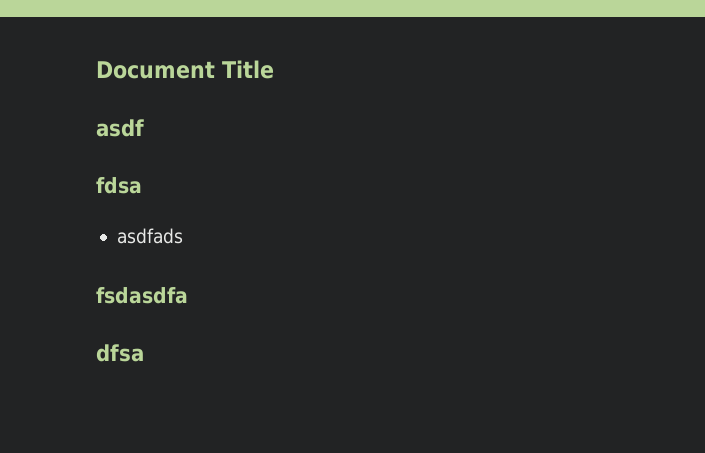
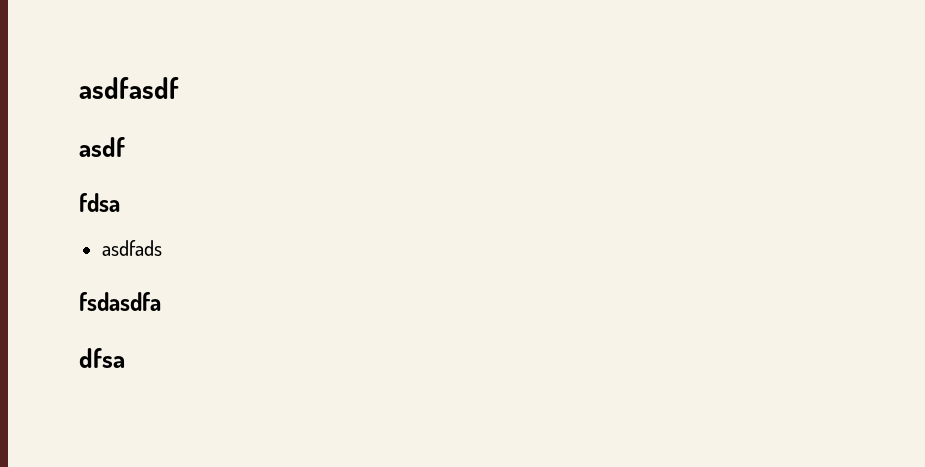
- Document Title
+ asdfasdf

